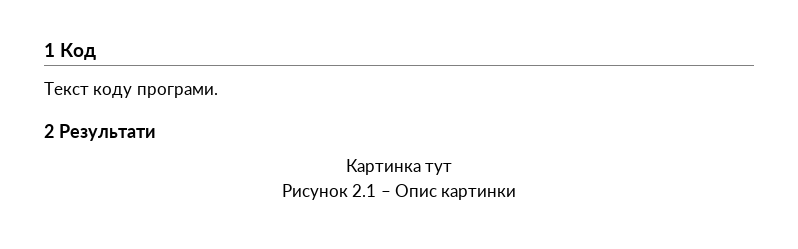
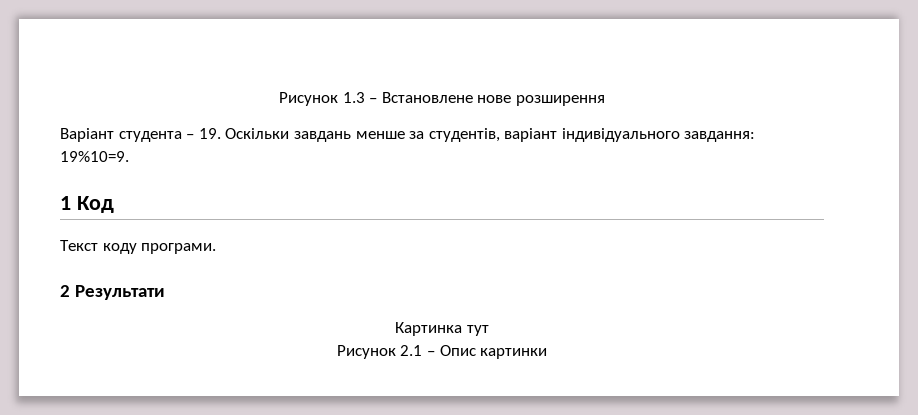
+ Рисунок 1.3 – Встановлене нове розширення
+ Варіант студента – 19. Оскільки завдань менше за студентів, варіант індивідуального завдання: 19%10=9.

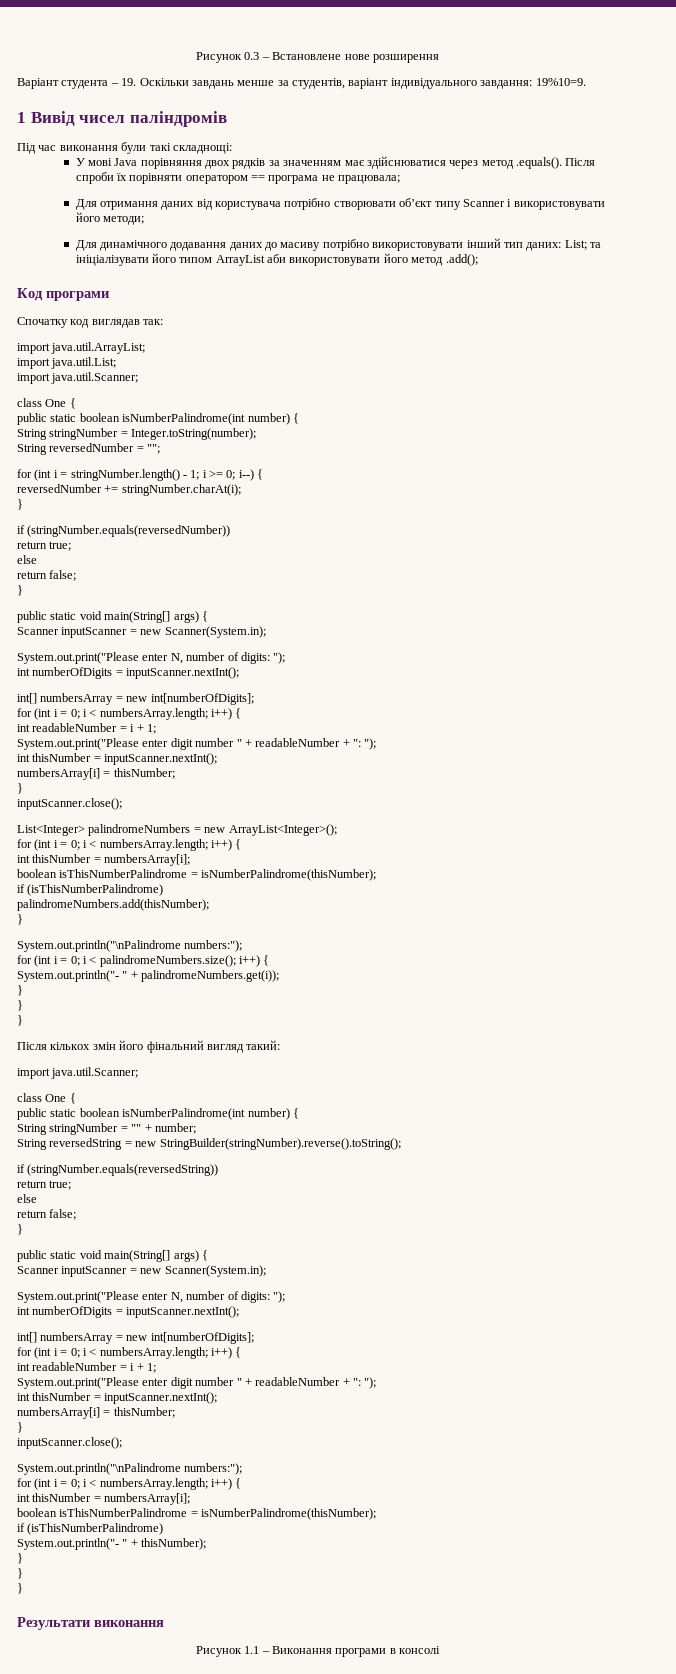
- Рисунок 1.3 – Встановлене нове розширення
+ Рисунок 0.3 – Встановлене нове розширення
- 1 Код
- Текст коду програми.
- 2 Результати
- Картинка тут
- Рисунок 2.1 – Опис картинки
+ 1 Вивід чисел паліндромів
+ Під час виконання були такі складнощі:
+ У мові Java порівняння двох рядків за значенням має здійснюватися через метод .equals(). Після спроби їх порівняти оператором == програма не працювала;
+ Для отримання даних від користувача потрібно створювати об’єкт типу Scanner і використовувати його методи;
+ Для динамічного додавання даних до масиву потрібно використовувати інший тип даних: List; та ініціалізувати його типом ArrayList аби використовувати його метод .add();
+ Код програми
+ Спочатку код виглядав так:
+ import java.util.ArrayList;
+ import java.util.List;
+ import java.util.Scanner;
+ class One {
+ public static boolean isNumberPalindrome(int number) {
+ String stringNumber = Integer.toString(number);
+ String reversedNumber = "";
+ for (int i = stringNumber.length() - 1; i >= 0; i--) {
+ reversedNumber += stringNumber.charAt(i);
+ }
+ if (stringNumber.equals(reversedNumber))
+ return true;
+ else
+ return false;
+ }
+ public static void main(String[] args) {
+ Scanner inputScanner = new Scanner(System.in);
+ System.out.print("Please enter N, number of digits: ");
+ int numberOfDigits = inputScanner.nextInt();
+ int[] numbersArray = new int[numberOfDigits];
+ for (int i = 0; i < numbersArray.length; i++) {
+ int readableNumber = i + 1;
+ System.out.print("Please enter digit number " + readableNumber + ": ");
+ int thisNumber = inputScanner.nextInt();
+ numbersArray[i] = thisNumber;
+ }
+ inputScanner.close();
+ List<Integer> palindromeNumbers = new ArrayList<Integer>();
+ for (int i = 0; i < numbersArray.length; i++) {
+ int thisNumber = numbersArray[i];
+ boolean isThisNumberPalindrome = isNumberPalindrome(thisNumber);
+ if (isThisNumberPalindrome)
+ palindromeNumbers.add(thisNumber);
+ }
+ System.out.println("\nPalindrome numbers:");
+ for (int i = 0; i < palindromeNumbers.size(); i++) {
+ System.out.println("- " + palindromeNumbers.get(i));
+ }
+ }
+ }
+ Після кількох змін його фінальний вигляд такий:
+ import java.util.Scanner;
+ class One {
+ public static boolean isNumberPalindrome(int number) {
+ String stringNumber = "" + number;
+ String reversedString = new StringBuilder(stringNumber).reverse().toString();
+ if (stringNumber.equals(reversedString))
+ return true;
+ else
+ return false;
+ }
+ public static void main(String[] args) {
+ Scanner inputScanner = new Scanner(System.in);
+ System.out.print("Please enter N, number of digits: ");
+ int numberOfDigits = inputScanner.nextInt();
+ int[] numbersArray = new int[numberOfDigits];
+ for (int i = 0; i < numbersArray.length; i++) {
+ int readableNumber = i + 1;
+ System.out.print("Please enter digit number " + readableNumber + ": ");
+ int thisNumber = inputScanner.nextInt();
+ numbersArray[i] = thisNumber;
+ }
+ inputScanner.close();
+ System.out.println("\nPalindrome numbers:");
+ for (int i = 0; i < numbersArray.length; i++) {
+ int thisNumber = numbersArray[i];
+ boolean isThisNumberPalindrome = isNumberPalindrome(thisNumber);
+ if (isThisNumberPalindrome)
+ System.out.println("- " + thisNumber);
+ }
+ }
+ }
+ Результати виконання
+ Рисунок 1.1 – Виконання програми в консолі

